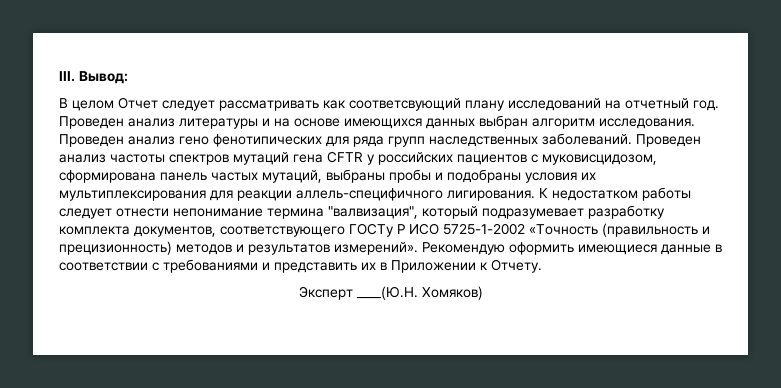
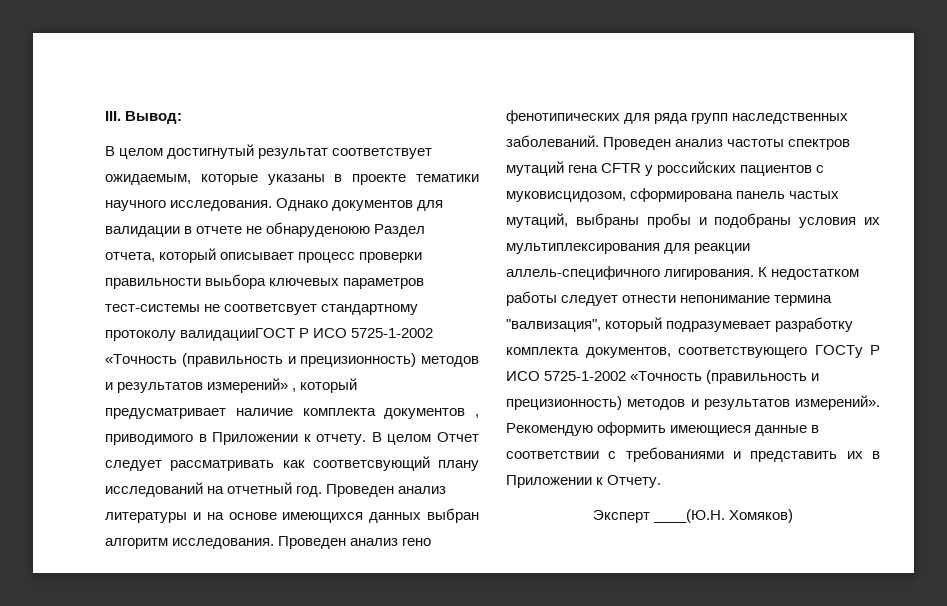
- В целом Отчет следует рассматривать как соответсвующий плану исследований на отчетный год.
+ В целом достигнутый результат соответствует ожидаемым, которые указаны в проекте тематики научного исследования. Однако документов для валидации в отчете не обнаруденоюю Раздел отчета, который описывает процесс проверки правильности выьбора ключевых параметров тест-системы не соответсвует стандартному протоколу валидацииГОСТ Р ИСО 5725-1-2002 «Точность (правильность и прецизионность) методов и результатов измерений» , который предусматривает наличие комплекта документов , приводимого в Приложении к отчету. В целом Отчет следует рассматривать как соответсвующий плану исследований на отчетный год.

